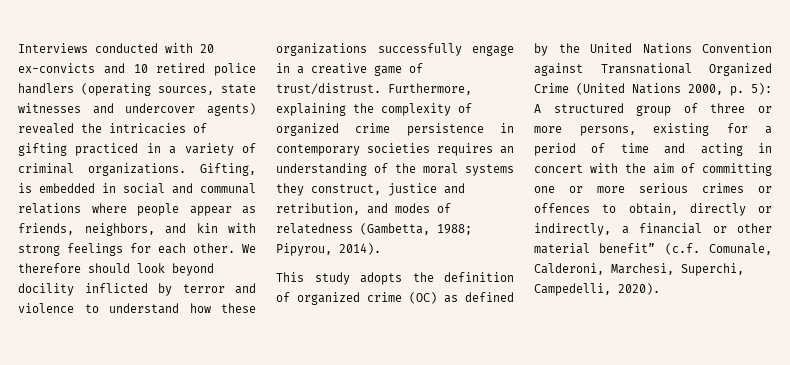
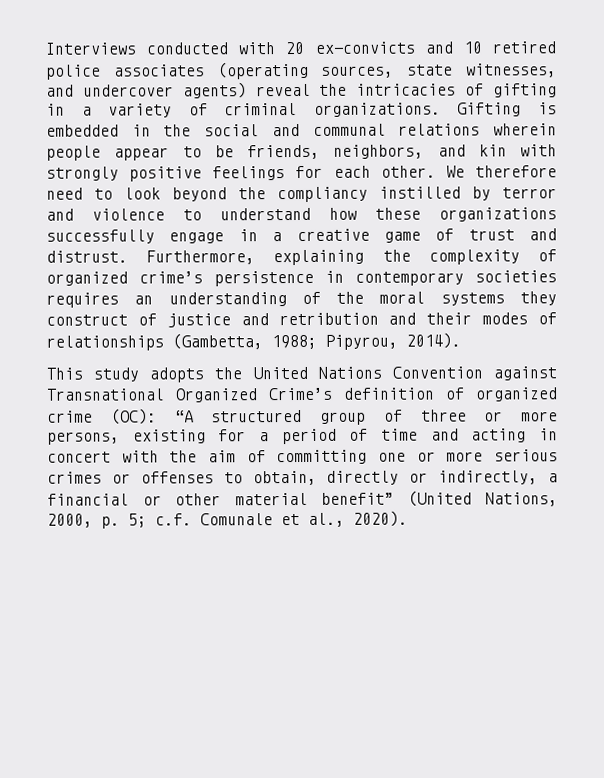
- Interviews conducted with 20 ex-convicts and 10 retired police handlers (operating sources, state witnesses and undercover agents) revealed the intricacies of gifting practiced in a variety of criminal organizations.
+ Interviews conducted with 20 ex-convicts and 10 retired police associates (operating sources, state witnesses, and undercover agents) reveal the intricacies of gifting in a variety of criminal organizations.
- Gifting, is embedded in social and communal relations where people appear as friends, neighbors, and kin with strong feelings for each other.
+ Gifting is embedded in the social and communal relations wherein people appear to be friends, neighbors, and kin with strongly positive feelings for each other.
- We therefore should look beyond docility inflicted by terror and violence to understand how these organizations successfully engage in a creative game of trust/distrust.
+ We therefore need to look beyond the compliancy instilled by terror and violence to understand how these organizations successfully engage in a creative game of trust and distrust.
- Furthermore, explaining the complexity of organized crime persistence in contemporary societies requires an understanding of the moral systems they construct, justice and retribution, and modes of relatedness (Gambetta, 1988; Pipyrou, 2014).
+ Furthermore, explaining the complexity of organized crime’s persistence in contemporary societies requires an understanding of the moral systems they construct of justice and retribution and their modes of relationships (Gambetta, 1988; Pipyrou, 2014).
- This study adopts the definition of organized crime (OC) as defined by the United Nations Convention against Transnational Organized Crime (United Nations 2000, p. 5): A structured group of three or more persons, existing for a period of time and acting in concert with the aim of committing one or more serious crimes or offences to obtain, directly or indirectly, a financial or other material benefit” (c.f. Comunale, Calderoni, Marchesi, Superchi, Campedelli, 2020).
+ This study adopts the United Nations Convention against Transnational Organized Crime’s definition of organized crime (OC): “A structured group of three or more persons, existing for a period of time and acting in concert with the aim of committing one or more serious crimes or offenses to obtain, directly or indirectly, a financial or other material benefit” (United Nations, 2000, p. 5; c.f. Comunale et al., 2020).

